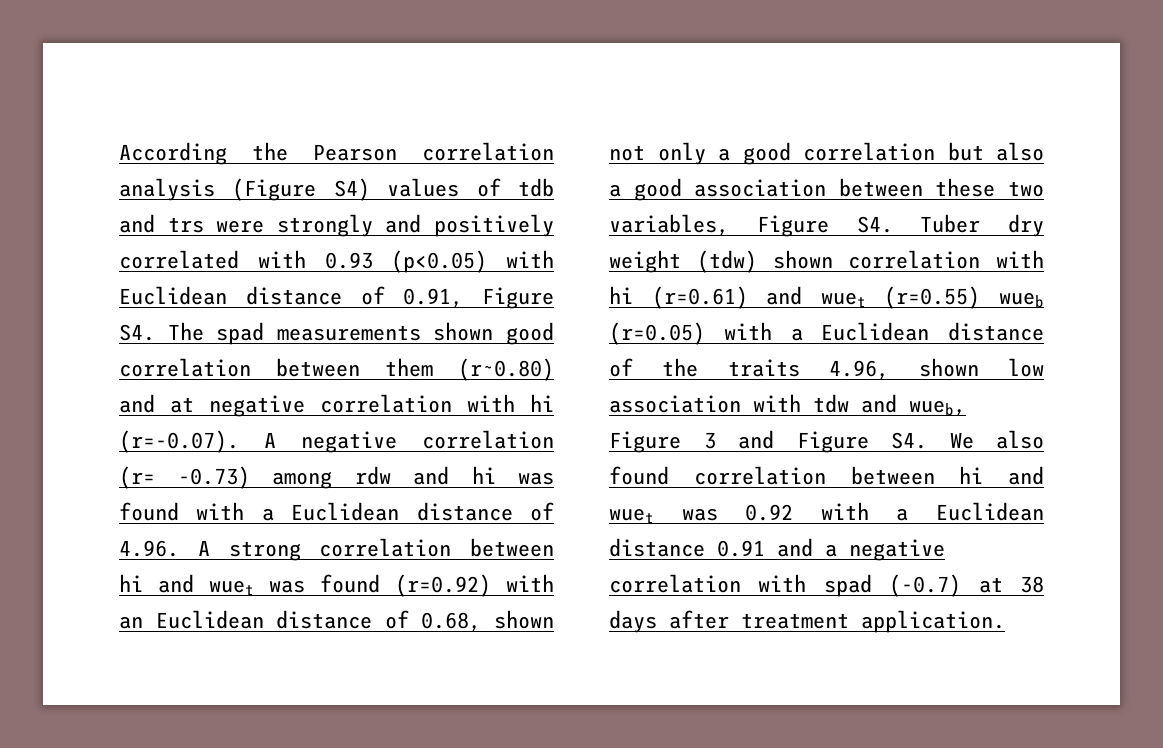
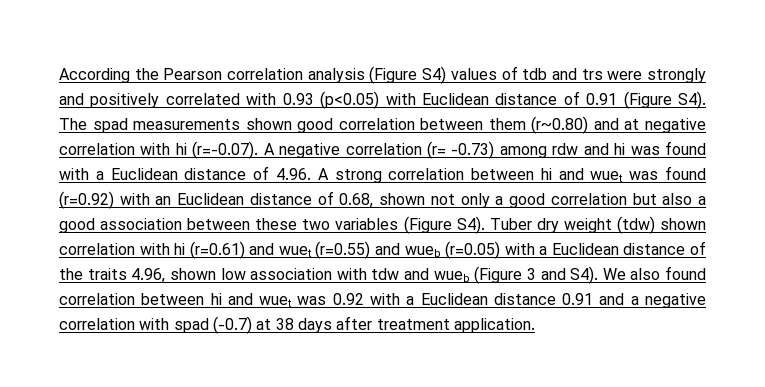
- According the Pearson correlation analysis (Figure S4) values of tdb and trs were strongly and positively correlated with 0.93 (p<0.05) with Euclidean distance of 0.91, Figure S4. The spad measurements shown good correlation between them (r~0.80) and at negative correlation with hi (r=-0.07). A negative correlation (r= -0.73) among rdw and hi was found with a Euclidean distance of 4.96. A strong correlation between hi and wuet was found (r=0.92) with an Euclidean distance of 0.68, shown not only a good correlation but also a good association between these two variables, Figure S4. Tuber dry weight (tdw) shown correlation with hi (r=0.61) and wuet (r=0.55) wueb (r=0.05) with a Euclidean distance of the traits 4.96, shown low association with tdw and wueb, Figure 3 and Figure S4. We also found correlation between hi and wuet was 0.92 with a Euclidean distance 0.91 and a negative correlation with spad (-0.7) at 38 days after treatment application.
+ According the Pearson correlation analysis (Figure S4) values of tdb and trs were strongly and positively correlated with 0.93 (p<0.05) with Euclidean distance of 0.91 (Figure S4). The spad measurements shown good correlation between them (r~0.80) and at negative correlation with hi (r=-0.07). A negative correlation (r= -0.73) among rdw and hi was found with a Euclidean distance of 4.96. A strong correlation between hi and wuet was found (r=0.92) with an Euclidean distance of 0.68, shown not only a good correlation but also a good association between these two variables (Figure S4). Tuber dry weight (tdw) shown correlation with hi (r=0.61) and wuet (r=0.55) and wueb (r=0.05) with a Euclidean distance of the traits 4.96, shown low association with tdw and wueb (Figure 3 and S4). We also found correlation between hi and wuet was 0.92 with a Euclidean distance 0.91 and a negative correlation with spad (-0.7) at 38 days after treatment application.

